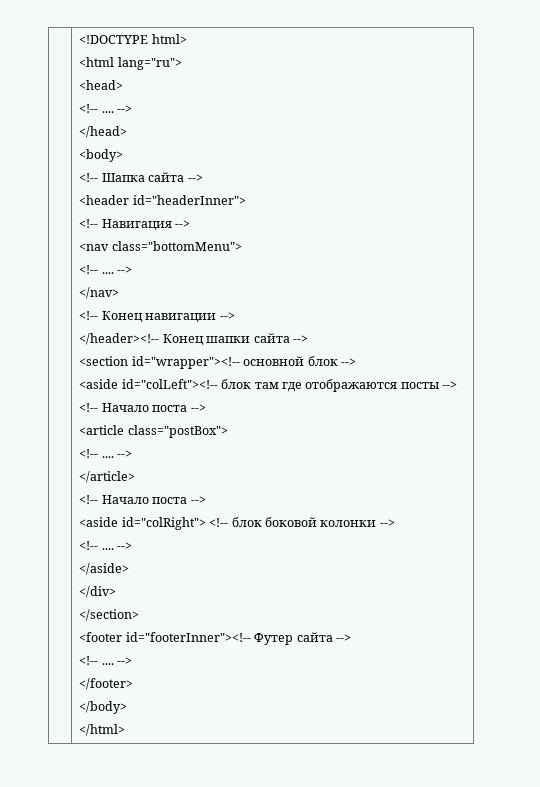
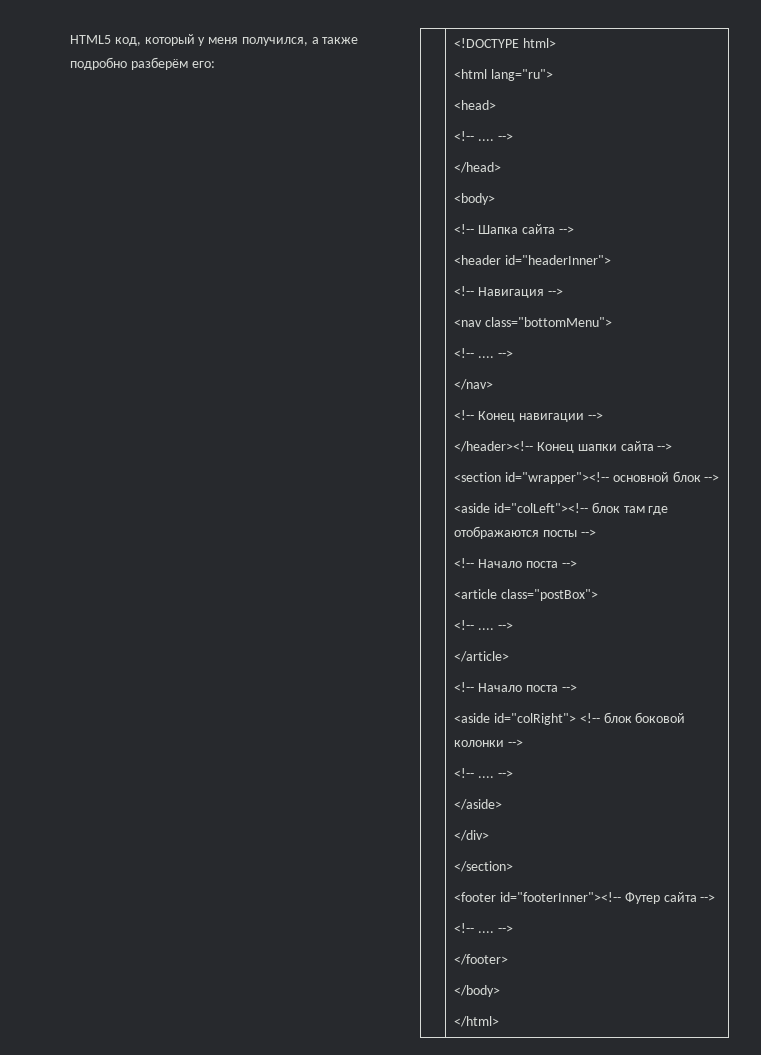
+ HTML5 код, который у меня получился, а также подробно разберём его:

